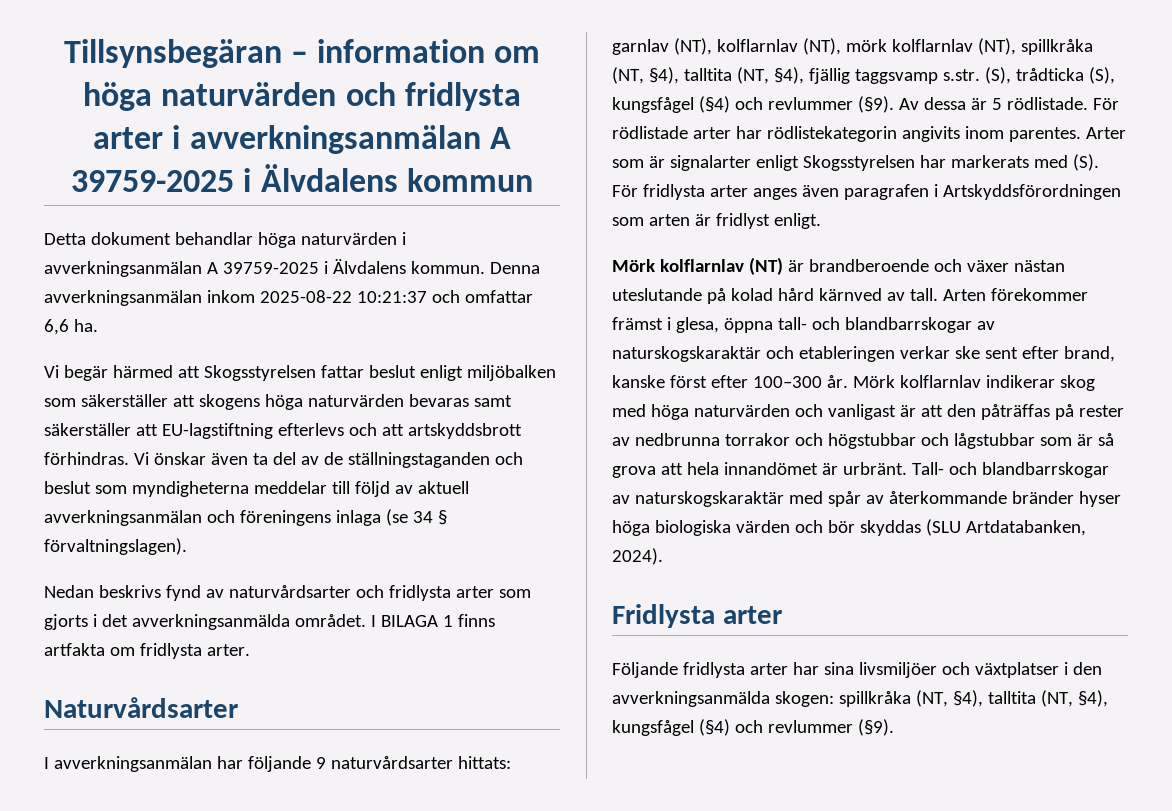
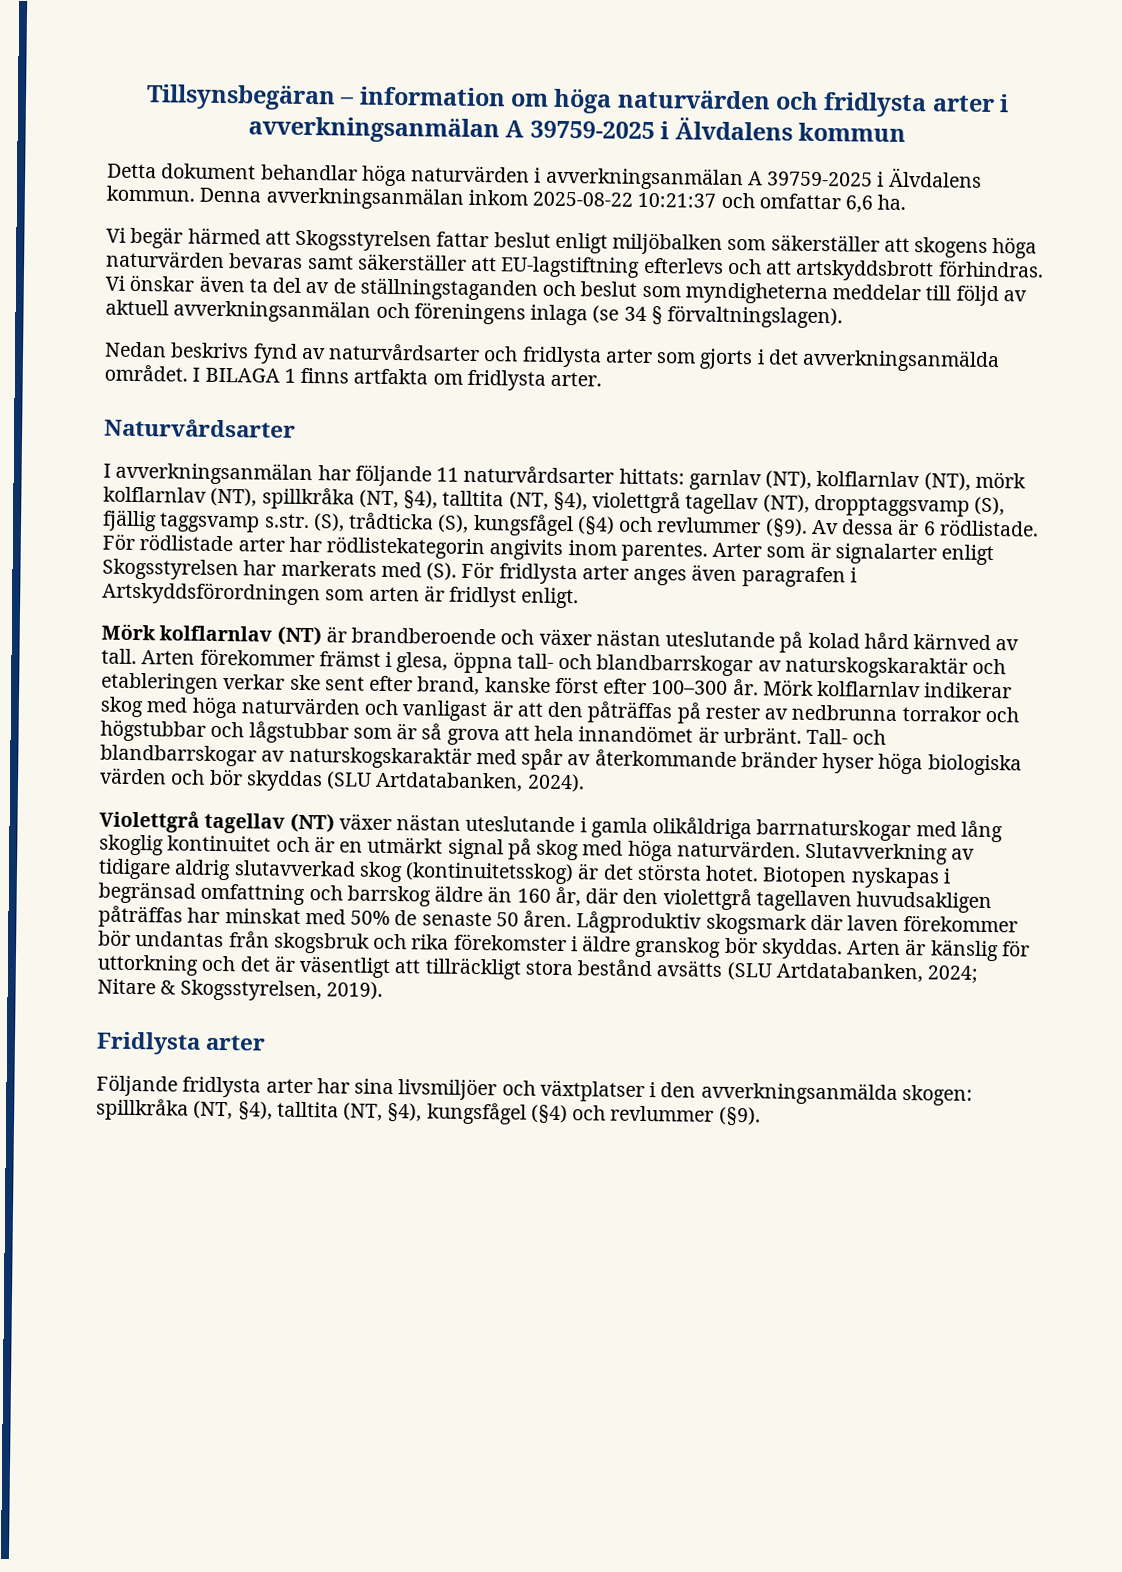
- I avverkningsanmälan har följande 9 naturvårdsarter hittats: garnlav (NT), kolflarnlav (NT), mörk kolflarnlav (NT), spillkråka (NT, §4), talltita (NT, §4), fjällig taggsvamp s.str. (S), trådticka (S), kungsfågel (§4) och revlummer (§9).
+ I avverkningsanmälan har följande 11 naturvårdsarter hittats: garnlav (NT), kolflarnlav (NT), mörk kolflarnlav (NT), spillkråka (NT, §4), talltita (NT, §4), violettgrå tagellav (NT), dropptaggsvamp (S), fjällig taggsvamp s.str. (S), trådticka (S), kungsfågel (§4) och revlummer (§9).
- Av dessa är 5 rödlistade.
+ Av dessa är 6 rödlistade.
+ Violettgrå tagellav (NT) växer nästan uteslutande i gamla olikåldriga barrnaturskogar med lång skoglig kontinuitet och är en utmärkt signal på skog med höga naturvärden. Slutavverkning av tidigare aldrig slutavverkad skog (kontinuitetsskog) är det största hotet. Biotopen nyskapas i begränsad omfattning och barrskog äldre än 160 år, där den violettgrå tagellaven huvudsakligen påträffas har minskat med 50% de senaste 50 åren. Lågproduktiv skogsmark där laven förekommer bör undantas från skogsbruk och rika förekomster i äldre granskog bör skyddas. Arten är känslig för uttorkning och det är väsentligt att tillräckligt stora bestånd avsätts (SLU Artdatabanken, 2024; Nitare & Skogsstyrelsen, 2019).

